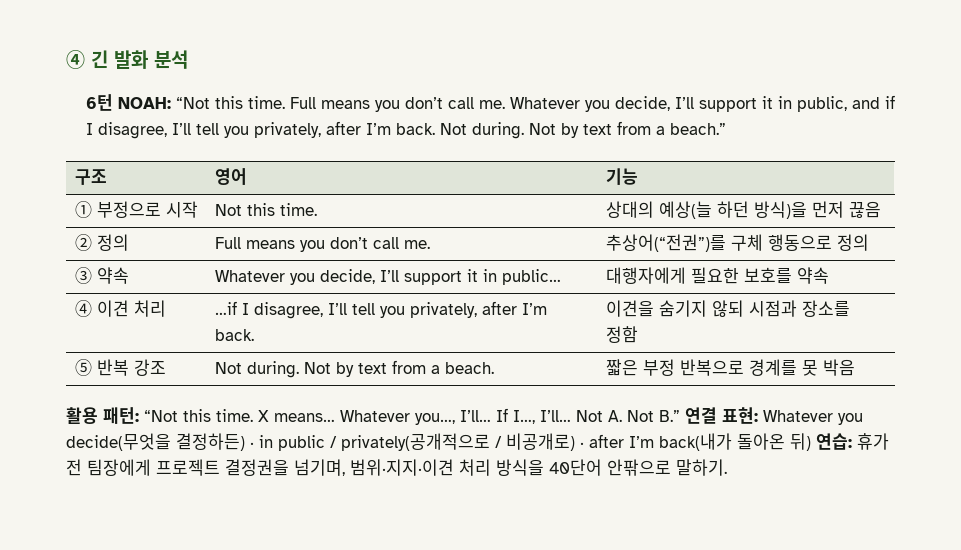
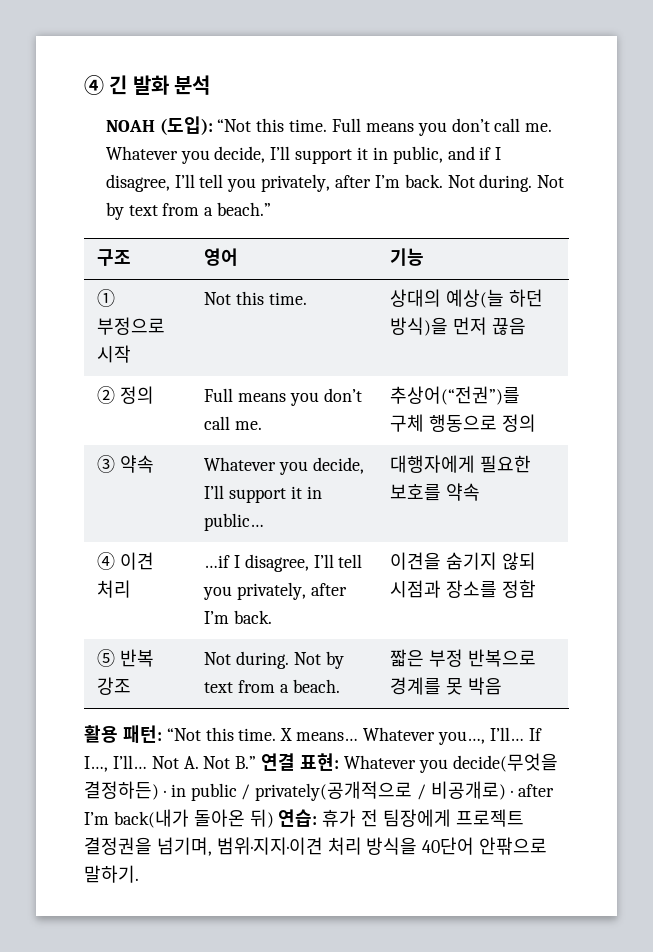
- 6턴 NOAH: “Not this time.
+ NOAH (도입): “Not this time.

